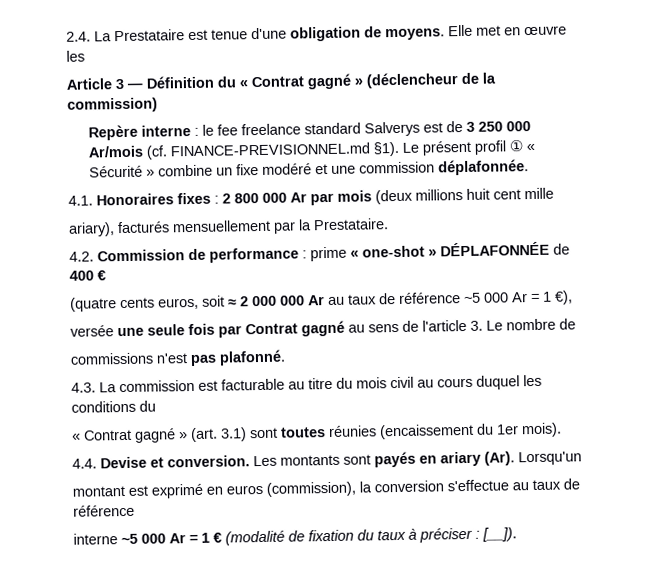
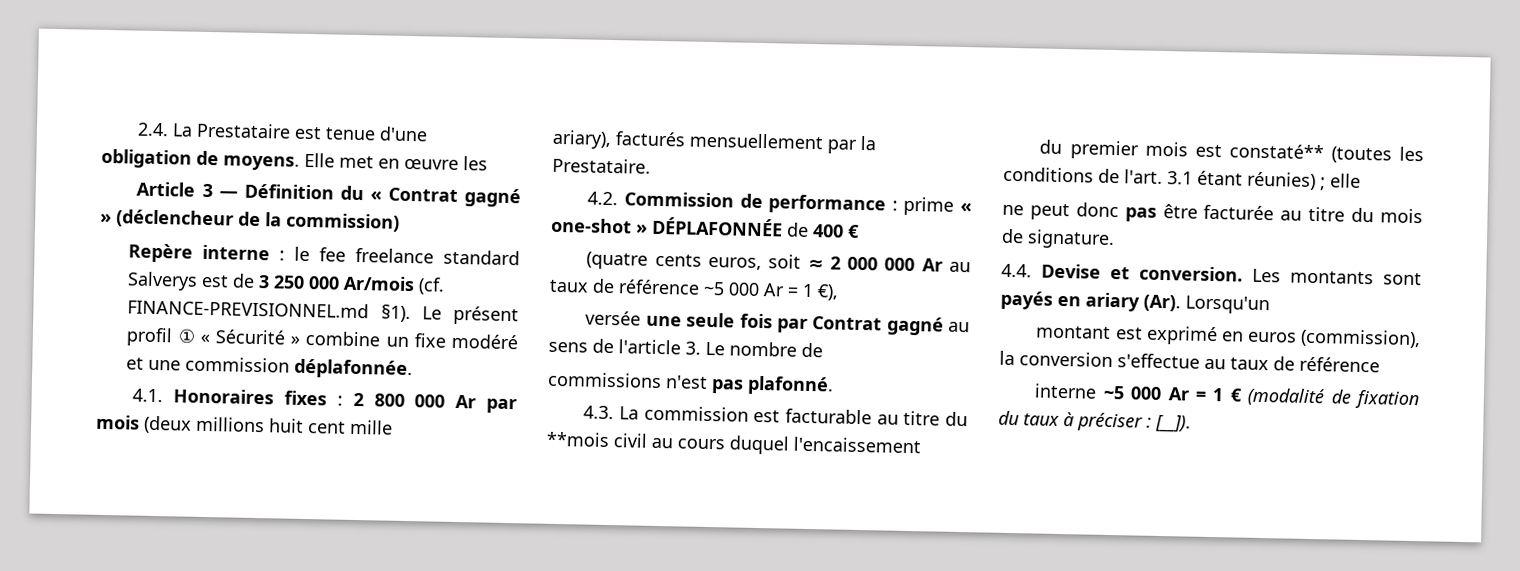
- 4.3. La commission est facturable au titre du mois civil au cours duquel les conditions du
- « Contrat gagné » (art. 3.1) sont toutes réunies (encaissement du 1er mois).
+ 4.3. La commission est facturable au titre du **mois civil au cours duquel l'encaissement
+ du premier mois est constaté** (toutes les conditions de l'art. 3.1 étant réunies) ; elle
+ ne peut donc pas être facturée au titre du mois de signature.

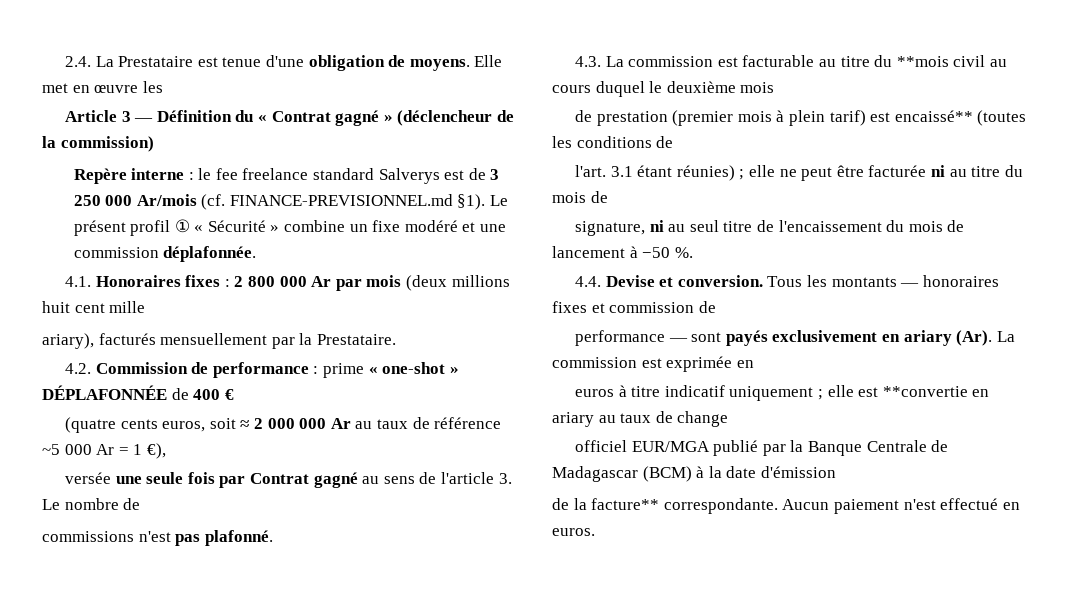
- 4.3. La commission est facturable au titre du **mois civil au cours duquel l'encaissement
- du premier mois est constaté** (toutes les conditions de l'art.
+ 4.3. La commission est facturable au titre du **mois civil au cours duquel le deuxième mois
+ de prestation (premier mois à plein tarif) est encaissé** (toutes les conditions de
+ l'art.
- 3.1 étant réunies) ; elle
- ne peut donc pas être facturée au titre du mois de signature.
- 4.4. Devise et conversion. Les montants sont payés en ariary (Ar). Lorsqu'un
- montant est exprimé en euros (commission), la conversion s'effectue au taux de référence
- interne ~5 000 Ar = 1 € (modalité de fixation du taux à préciser : [__]).
+ 3.1 étant réunies) ; elle ne peut être facturée ni au titre du mois de
+ signature, ni au seul titre de l'encaissement du mois de lancement à −50 %.
+ 4.4. Devise et conversion. Tous les montants — honoraires fixes et commission de
+ performance — sont payés exclusivement en ariary (Ar). La commission est exprimée en
+ euros à titre indicatif uniquement ; elle est **convertie en ariary au taux de change
+ officiel EUR/MGA publié par la Banque Centrale de Madagascar (BCM) à la date d'émission
+ de la facture** correspondante. Aucun paiement n'est effectué en euros.

